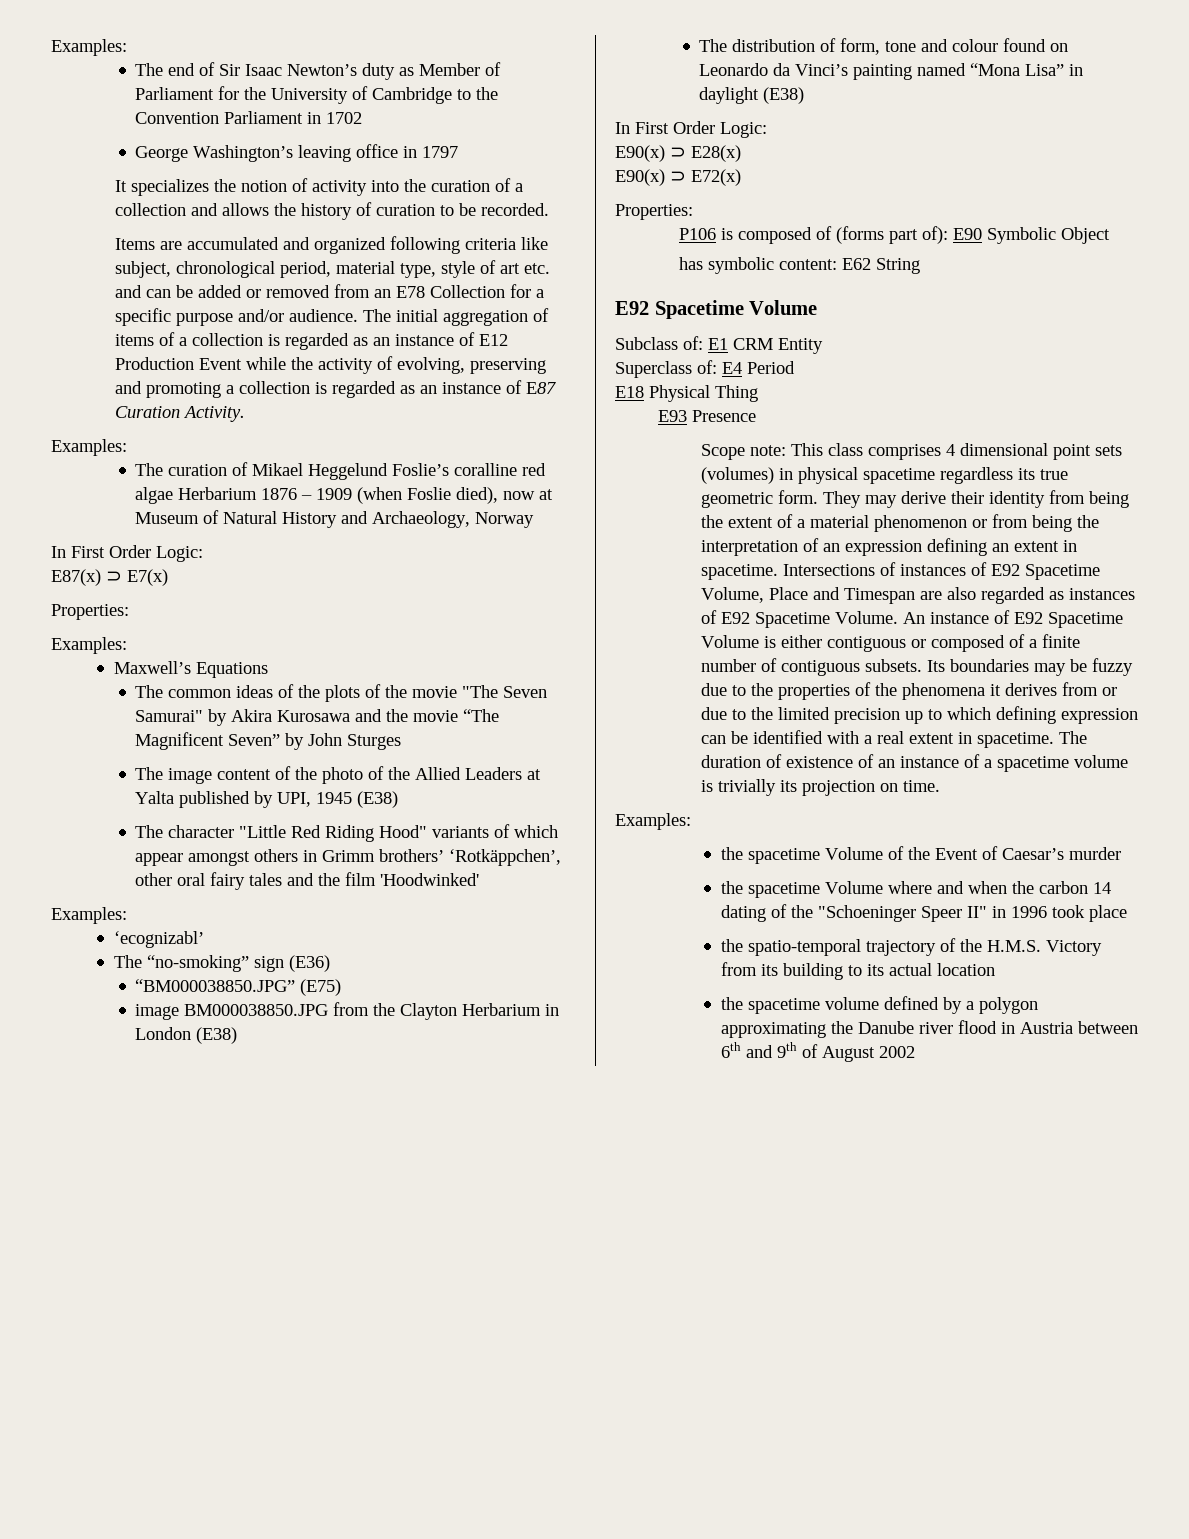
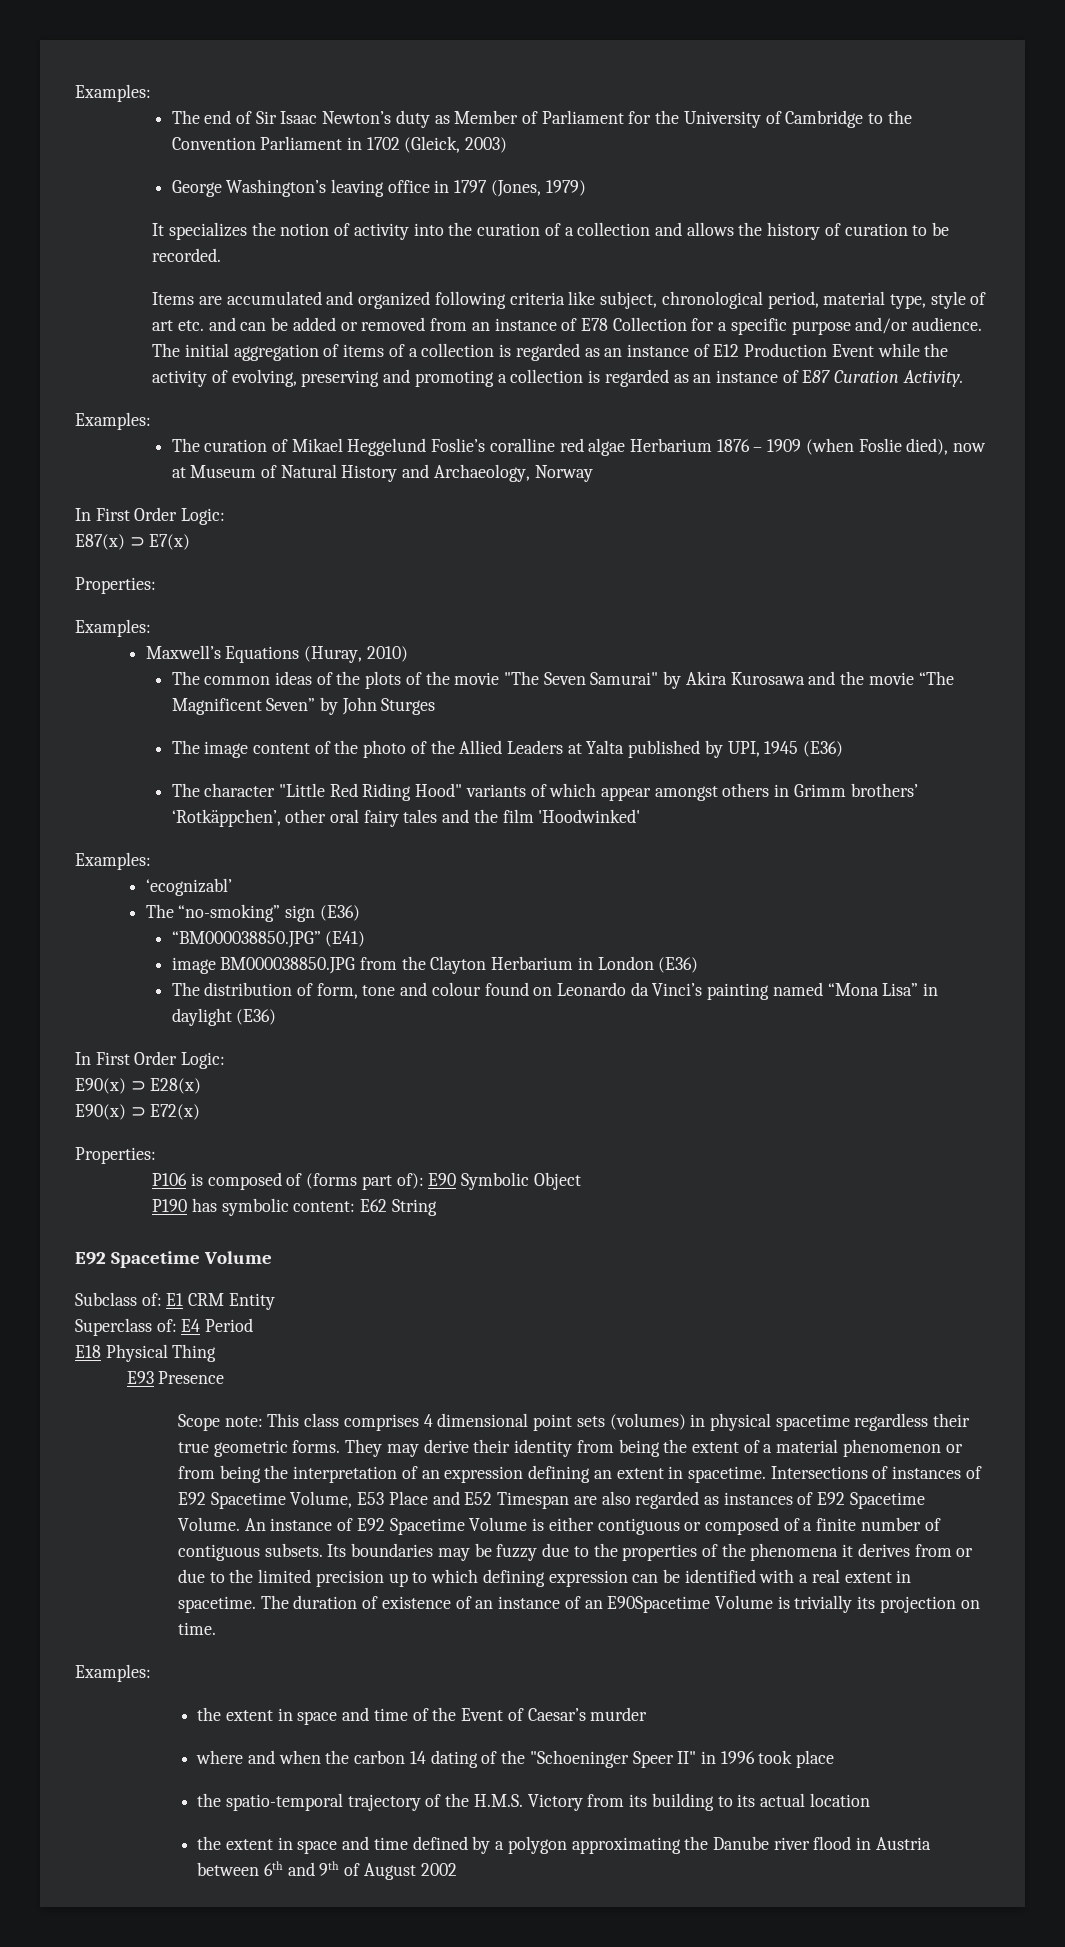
- The end of Sir Isaac Newton’s duty as Member of Parliament for the University of Cambridge to the Convention Parliament in 1702
+ The end of Sir Isaac Newton’s duty as Member of Parliament for the University of Cambridge to the Convention Parliament in 1702 (Gleick, 2003)
- George Washington’s leaving office in 1797
+ George Washington’s leaving office in 1797 (Jones, 1979)
- Items are accumulated and organized following criteria like subject, chronological period, material type, style of art etc. and can be added or removed from an E78 Collection for a specific purpose and/or audience.
+ Items are accumulated and organized following criteria like subject, chronological period, material type, style of art etc. and can be added or removed from an instance of E78 Collection for a specific purpose and/or audience.
- Maxwell’s Equations
+ Maxwell’s Equations (Huray, 2010)
- The image content of the photo of the Allied Leaders at Yalta published by UPI, 1945 (E38)
+ The image content of the photo of the Allied Leaders at Yalta published by UPI, 1945 (E36)
- “BM000038850.JPG” (E75)
+ “BM000038850.JPG” (E41)
- image BM000038850.JPG from the Clayton Herbarium in London (E38)
+ image BM000038850.JPG from the Clayton Herbarium in London (E36)
- The distribution of form, tone and colour found on Leonardo da Vinci’s painting named “Mona Lisa” in daylight (E38)
+ The distribution of form, tone and colour found on Leonardo da Vinci’s painting named “Mona Lisa” in daylight (E36)
- has symbolic content: E62 String
+ P190 has symbolic content: E62 String
- Scope note: This class comprises 4 dimensional point sets (volumes) in physical spacetime regardless its true geometric form.
+ Scope note: This class comprises 4 dimensional point sets (volumes) in physical spacetime regardless their true geometric forms.
- Intersections of instances of E92 Spacetime Volume, Place and Timespan are also regarded as instances of E92 Spacetime Volume.
+ Intersections of instances of E92 Spacetime Volume, E53 Place and E52 Timespan are also regarded as instances of E92 Spacetime Volume.
- The duration of existence of an instance of a spacetime volume is trivially its projection on time.
+ The duration of existence of an instance of an E90Spacetime Volume is trivially its projection on time.
- the spacetime Volume of the Event of Caesar’s murder
+ the extent in space and time of the Event of Caesar’s murder
- the spacetime Volume where and when the carbon 14 dating of the "Schoeninger Speer II" in 1996 took place
+ where and when the carbon 14 dating of the "Schoeninger Speer II" in 1996 took place
- the spacetime volume defined by a polygon approximating the Danube river flood in Austria between 6th and 9th of August 2002
+ the extent in space and time defined by a polygon approximating the Danube river flood in Austria between 6th and 9th of August 2002

